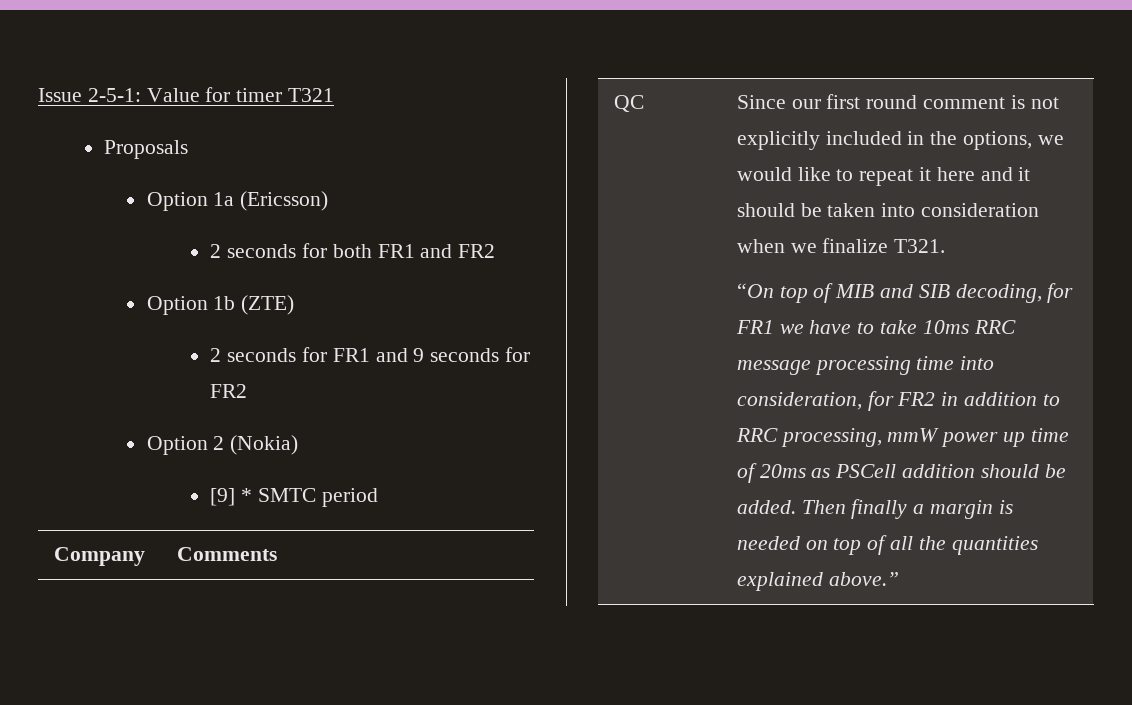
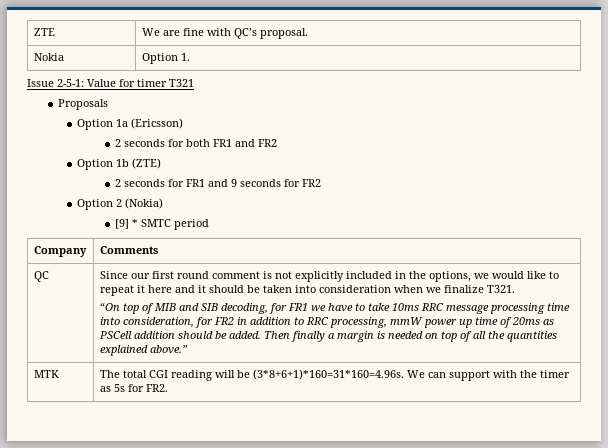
+ ZTE | We are fine with QC’s proposal.
+ Nokia | Option 1.
+ MTK | The total CGI reading will be (3*8+6+1)*160=31*160=4.96s. We can support with the timer as 5s for FR2.

